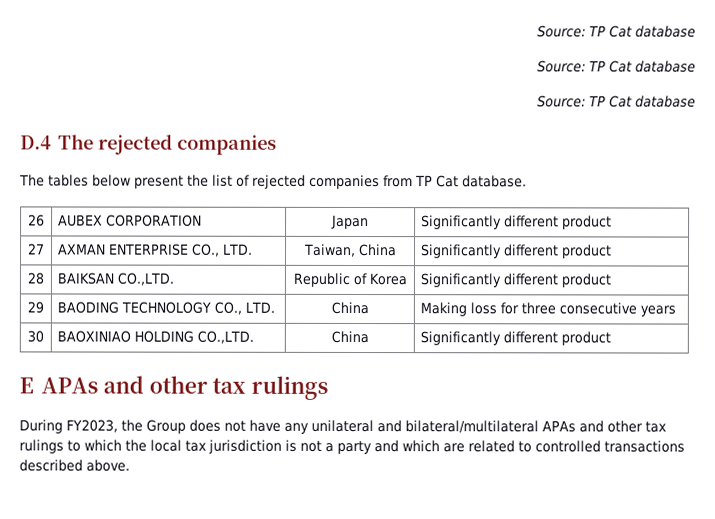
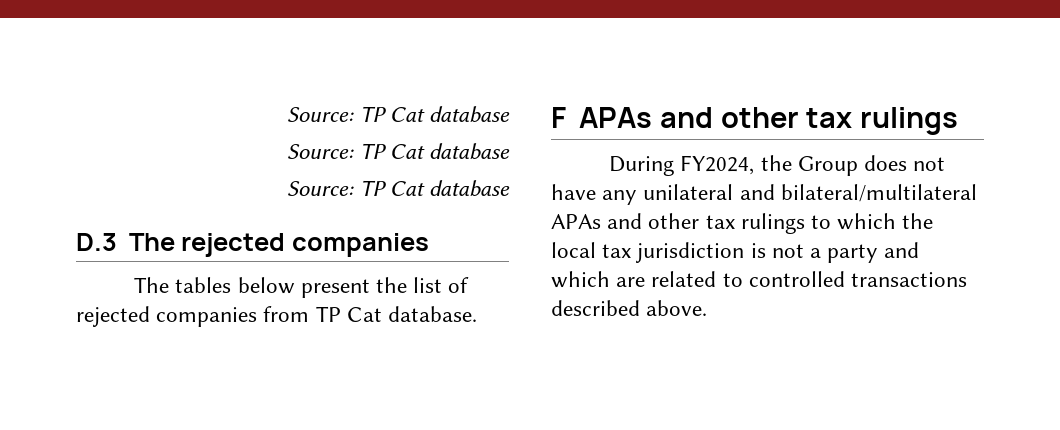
- D.4 The rejected companies
+ D.3 The rejected companies
- 26 | AUBEX CORPORATION | Japan | Significantly different product
- 27 | AXMAN ENTERPRISE CO., LTD. | Taiwan, China | Significantly different product
- 28 | BAIKSAN CO.,LTD. | Republic of Korea | Significantly different product
- 29 | BAODING TECHNOLOGY CO., LTD. | China | Making loss for three consecutive years
- 30 | BAOXINIAO HOLDING CO.,LTD. | China | Significantly different product
- E APAs and other tax rulings
+ F APAs and other tax rulings
- During FY2023, the Group does not have any unilateral and bilateral/multilateral APAs and other tax rulings to which the local tax jurisdiction is not a party and which are related to controlled transactions described above.
+ During FY2024, the Group does not have any unilateral and bilateral/multilateral APAs and other tax rulings to which the local tax jurisdiction is not a party and which are related to controlled transactions described above.

